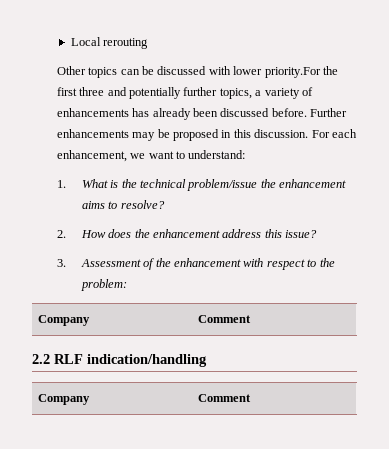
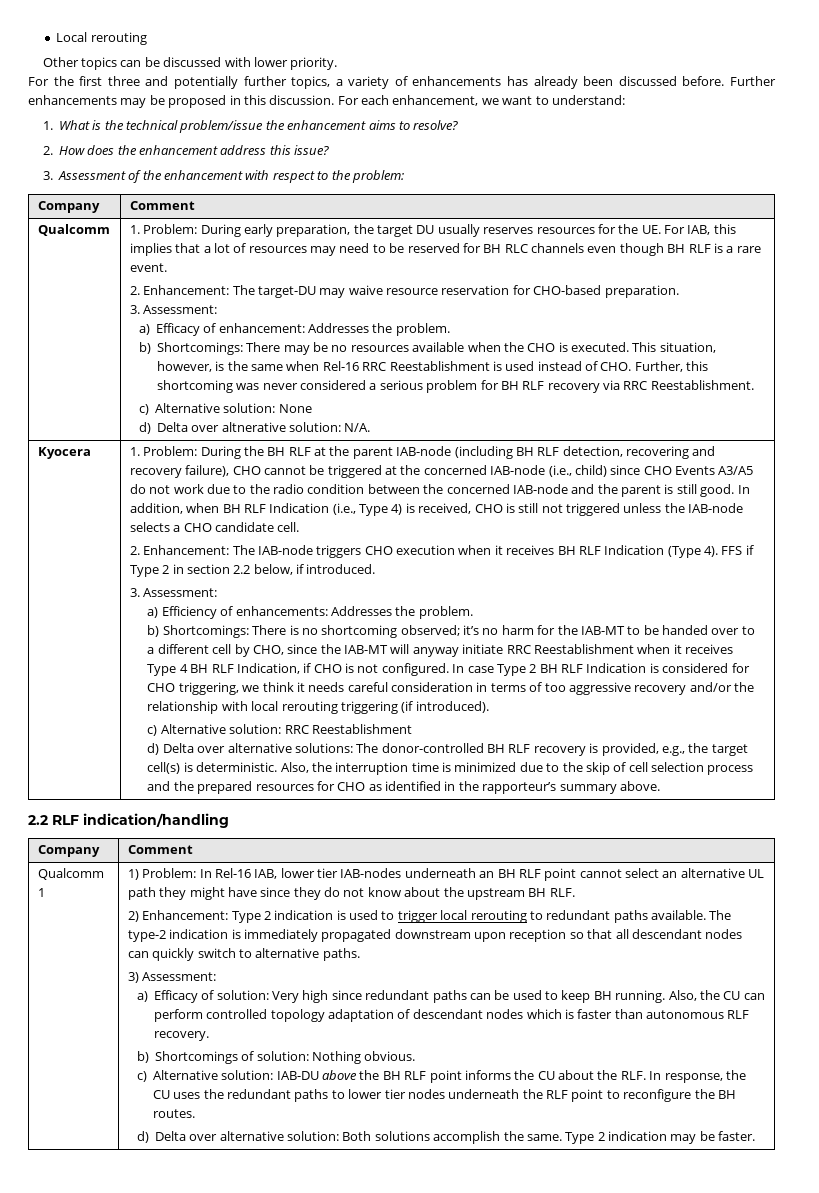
- Other topics can be discussed with lower priority.For the first three and potentially further topics, a variety of enhancements has already been discussed before.
+ Other topics can be discussed with lower priority.
+ For the first three and potentially further topics, a variety of enhancements has already been discussed before.
+ Qualcomm | 1. Problem: During early preparation, the target DU usually reserves resources for the UE. For IAB, this implies that a lot of resources may need to be reserved for BH RLC channels even though BH RLF is a rare event.
+ 2. Enhancement: The target-DU may waive resource reservation for CHO-based preparation.
+ 3. Assessment:
+ a) Efficacy of enhancement: Addresses the problem.
+ b) Shortcomings: There may be no resources available when the CHO is executed. This situation, however, is the same when Rel-16 RRC Reestablishment is used instead of CHO. Further, this shortcoming was never considered a serious problem for BH RLF recovery via RRC Reestablishment.
+ c) Alternative solution: None
+ d) Delta over altnerative solution: N/A.
+ Kyocera | 1. Problem: During the BH RLF at the parent IAB-node (including BH RLF detection, recovering and recovery failure), CHO cannot be triggered at the concerned IAB-node (i.e., child) since CHO Events A3/A5 do not work due to the radio condition between the concerned IAB-node and the parent is still good. In addition, when BH RLF Indication (i.e., Type 4) is received, CHO is still not triggered unless the IAB-node selects a CHO candidate cell.
+ 2. Enhancement: The IAB-node triggers CHO execution when it receives BH RLF Indication (Type 4). FFS if Type 2 in section 2.2 below, if introduced.
+ 3. Assessment:
+ a) Efficiency of enhancements: Addresses the problem.
+ b) Shortcomings: There is no shortcoming observed; it’s no harm for the IAB-MT to be handed over to a different cell by CHO, since the IAB-MT will anyway initiate RRC Reestablishment when it receives Type 4 BH RLF Indication, if CHO is not configured. In case Type 2 BH RLF Indication is considered for CHO triggering, we think it needs careful consideration in terms of too aggressive recovery and/or the relationship with local rerouting triggering (if introduced).
+ c) Alternative solution: RRC Reestablishment
+ d) Delta over alternative solutions: The donor-controlled BH RLF recovery is provided, e.g., the target cell(s) is deterministic. Also, the interruption time is minimized due to the skip of cell selection process and the prepared resources for CHO as identified in the rapporteur’s summary above.
+ Qualcomm 1 | 1) Problem: In Rel-16 IAB, lower tier IAB-nodes underneath an BH RLF point cannot select an alternative UL path they might have since they do not know about the upstream BH RLF.
+ 2) Enhancement: Type 2 indication is used to trigger local rerouting to redundant paths available. The type-2 indication is immediately propagated downstream upon reception so that all descendant nodes can quickly switch to alternative paths.
+ 3) Assessment:
+ a) Efficacy of solution: Very high since redundant paths can be used to keep BH running. Also, the CU can perform controlled topology adaptation of descendant nodes which is faster than autonomous RLF recovery.
+ b) Shortcomings of solution: Nothing obvious.
+ c) Alternative solution: IAB-DU above the BH RLF point informs the CU about the RLF. In response, the CU uses the redundant paths to lower tier nodes underneath the RLF point to reconfigure the BH routes.
+ d) Delta over alternative solution: Both solutions accomplish the same. Type 2 indication may be faster.

